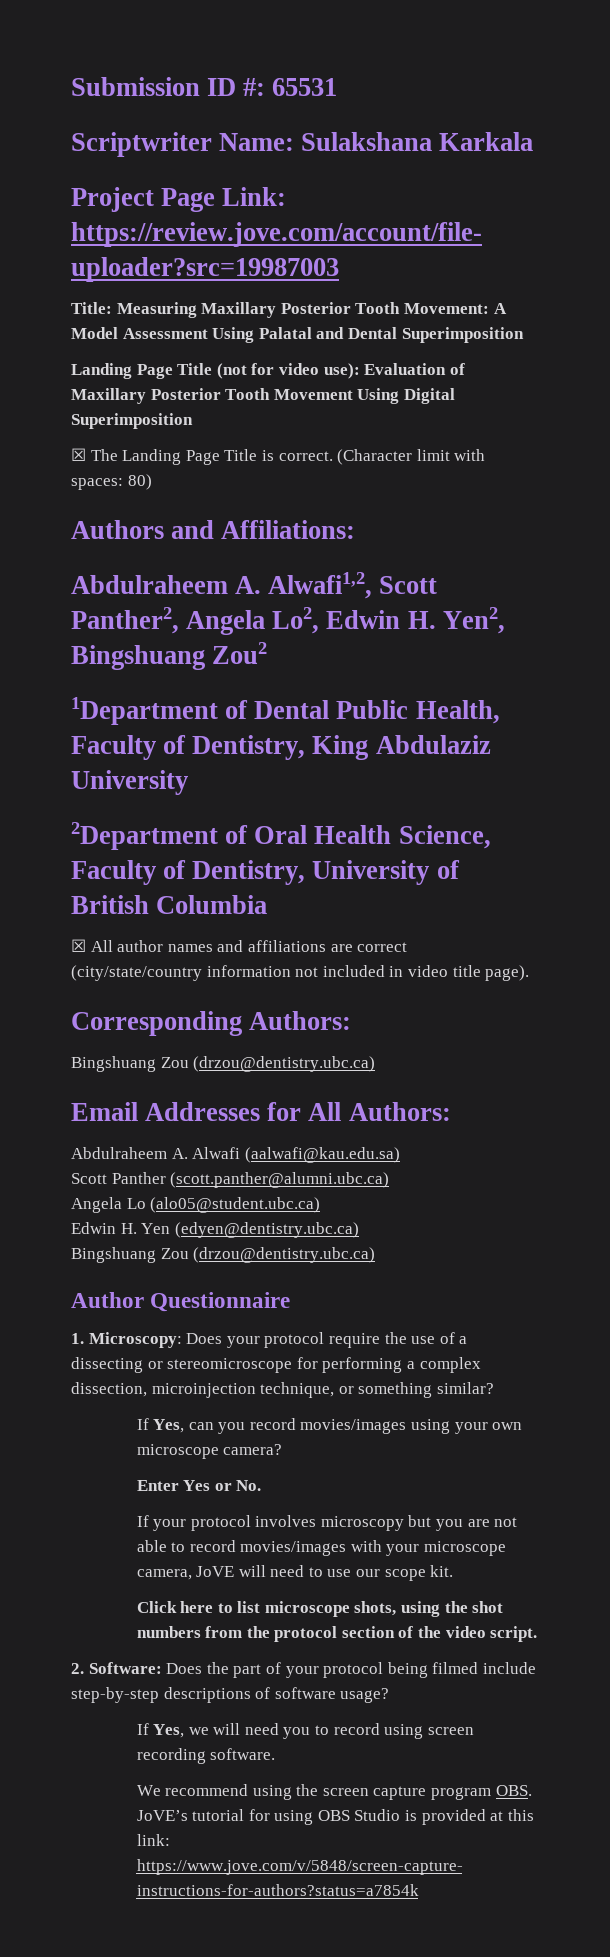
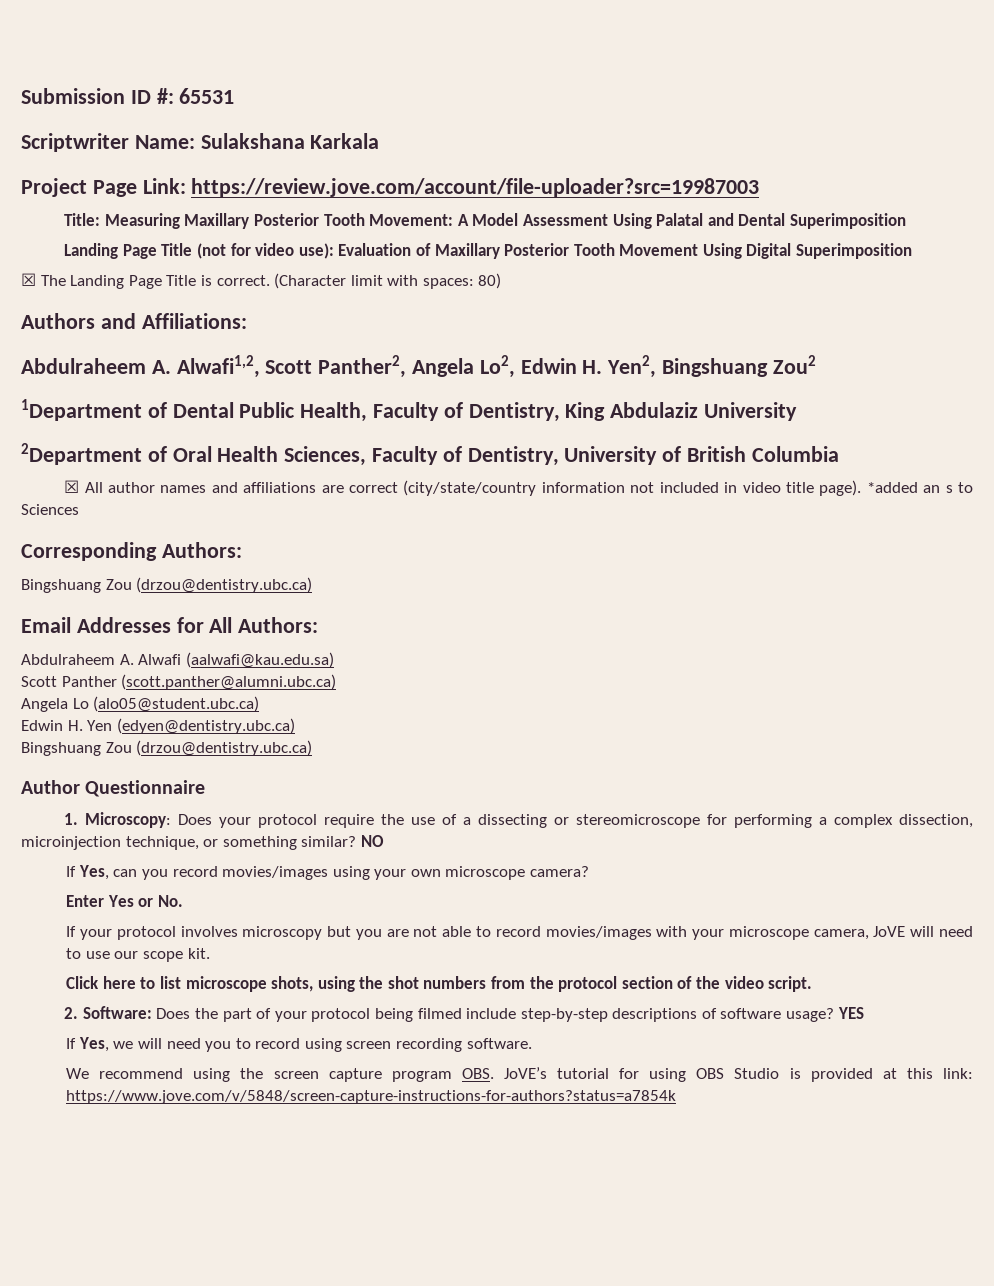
- 2Department of Oral Health Science, Faculty of Dentistry, University of British Columbia
+ 2Department of Oral Health Sciences, Faculty of Dentistry, University of British Columbia
+ *added an s to Sciences
+ NO
+ YES

